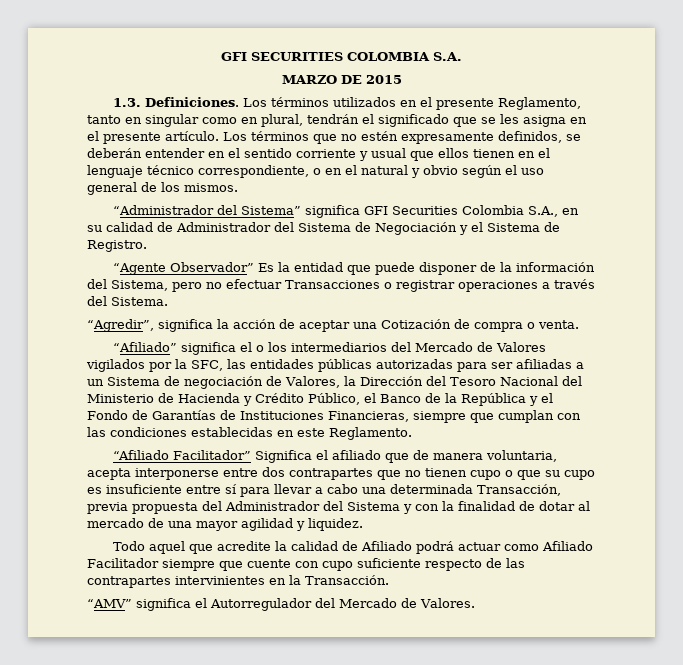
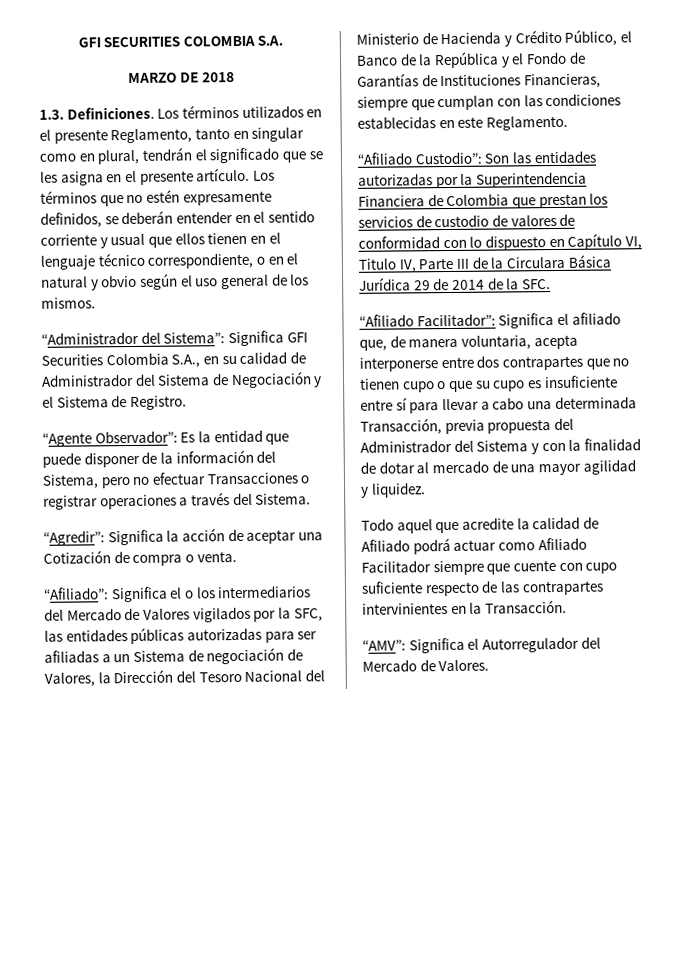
- MARZO DE 2015
+ MARZO DE 2018
- “Administrador del Sistema” significa GFI Securities Colombia S.A., en su calidad de Administrador del Sistema de Negociación y el Sistema de Registro.
+ “Administrador del Sistema”: Significa GFI Securities Colombia S.A., en su calidad de Administrador del Sistema de Negociación y el Sistema de Registro.
- “Agente Observador” Es la entidad que puede disponer de la información del Sistema, pero no efectuar Transacciones o registrar operaciones a través del Sistema.
+ “Agente Observador”: Es la entidad que puede disponer de la información del Sistema, pero no efectuar Transacciones o registrar operaciones a través del Sistema.
- “Agredir”, significa la acción de aceptar una Cotización de compra o venta.
+ “Agredir”: Significa la acción de aceptar una Cotización de compra o venta.
- “Afiliado” significa el o los intermediarios del Mercado de Valores vigilados por la SFC, las entidades públicas autorizadas para ser afiliadas a un Sistema de negociación de Valores, la Dirección del Tesoro Nacional del Ministerio de Hacienda y Crédito Público, el Banco de la República y el Fondo de Garantías de Instituciones Financieras, siempre que cumplan con las condiciones establecidas en este Reglamento.
+ “Afiliado”: Significa el o los intermediarios del Mercado de Valores vigilados por la SFC, las entidades públicas autorizadas para ser afiliadas a un Sistema de negociación de Valores, la Dirección del Tesoro Nacional del Ministerio de Hacienda y Crédito Público, el Banco de la República y el Fondo de Garantías de Instituciones Financieras, siempre que cumplan con las condiciones establecidas en este Reglamento.
- “Afiliado Facilitador” Significa el afiliado que de manera voluntaria, acepta interponerse entre dos contrapartes que no tienen cupo o que su cupo es insuficiente entre sí para llevar a cabo una determinada Transacción, previa propuesta del Administrador del Sistema y con la finalidad de dotar al mercado de una mayor agilidad y liquidez.
+ “Afiliado Custodio”: Son las entidades autorizadas por la Superintendencia Financiera de Colombia que prestan los servicios de custodio de valores de conformidad con lo dispuesto en Capítulo VI, Titulo IV, Parte III de la Circulara Básica Jurídica 29 de 2014 de la SFC.
+ “Afiliado Facilitador”: Significa el afiliado que, de manera voluntaria, acepta interponerse entre dos contrapartes que no tienen cupo o que su cupo es insuficiente entre sí para llevar a cabo una determinada Transacción, previa propuesta del Administrador del Sistema y con la finalidad de dotar al mercado de una mayor agilidad y liquidez.
- “AMV” significa el Autorregulador del Mercado de Valores.
+ “AMV”: Significa el Autorregulador del Mercado de Valores.

